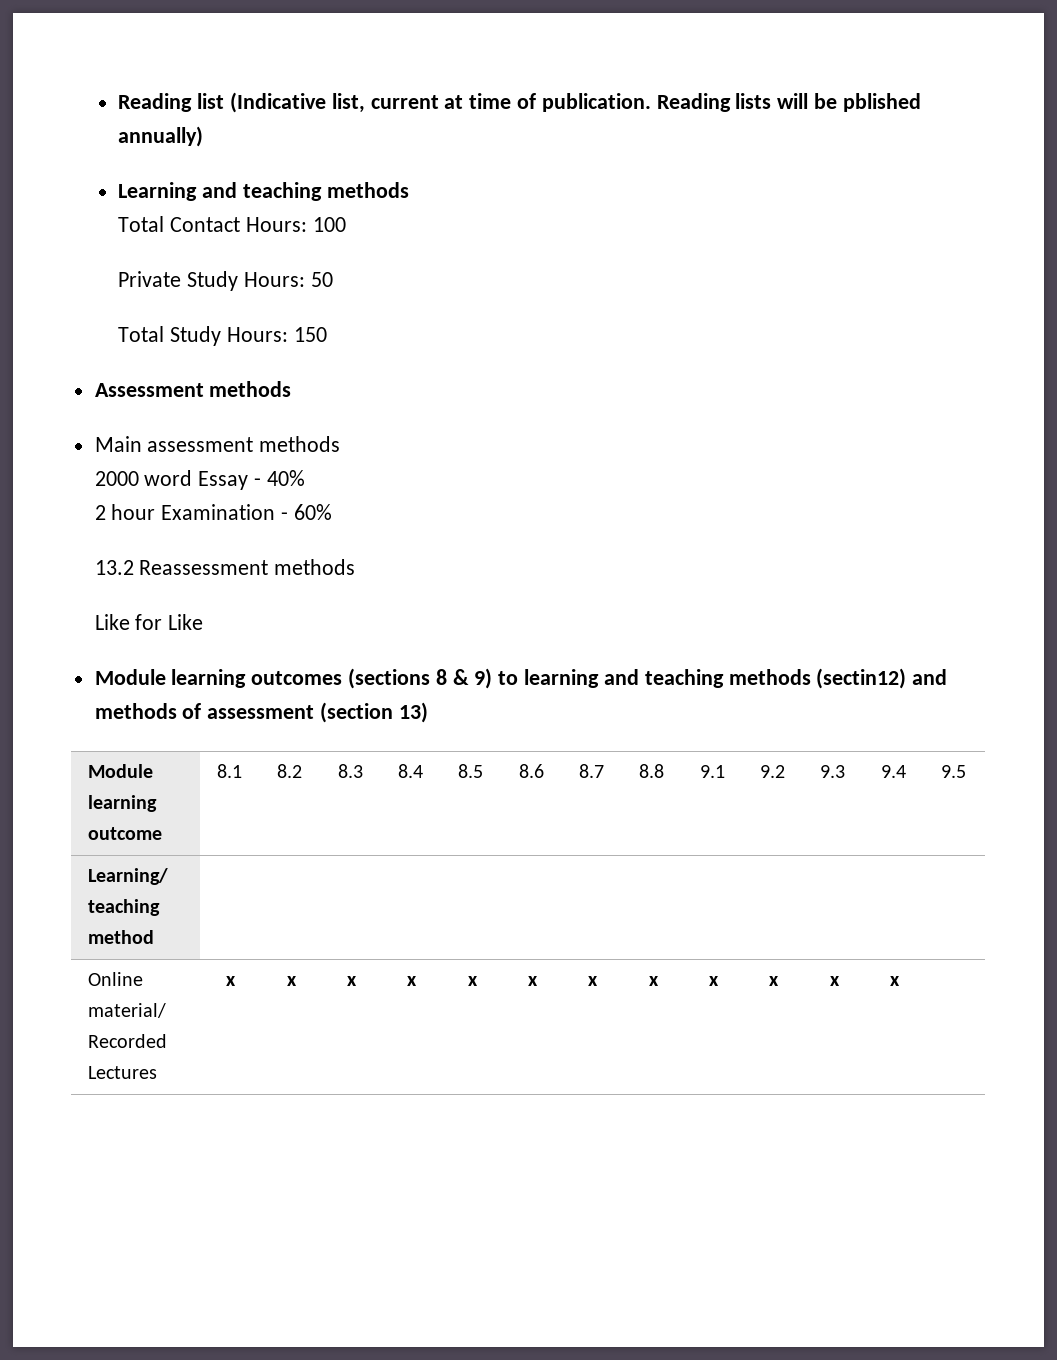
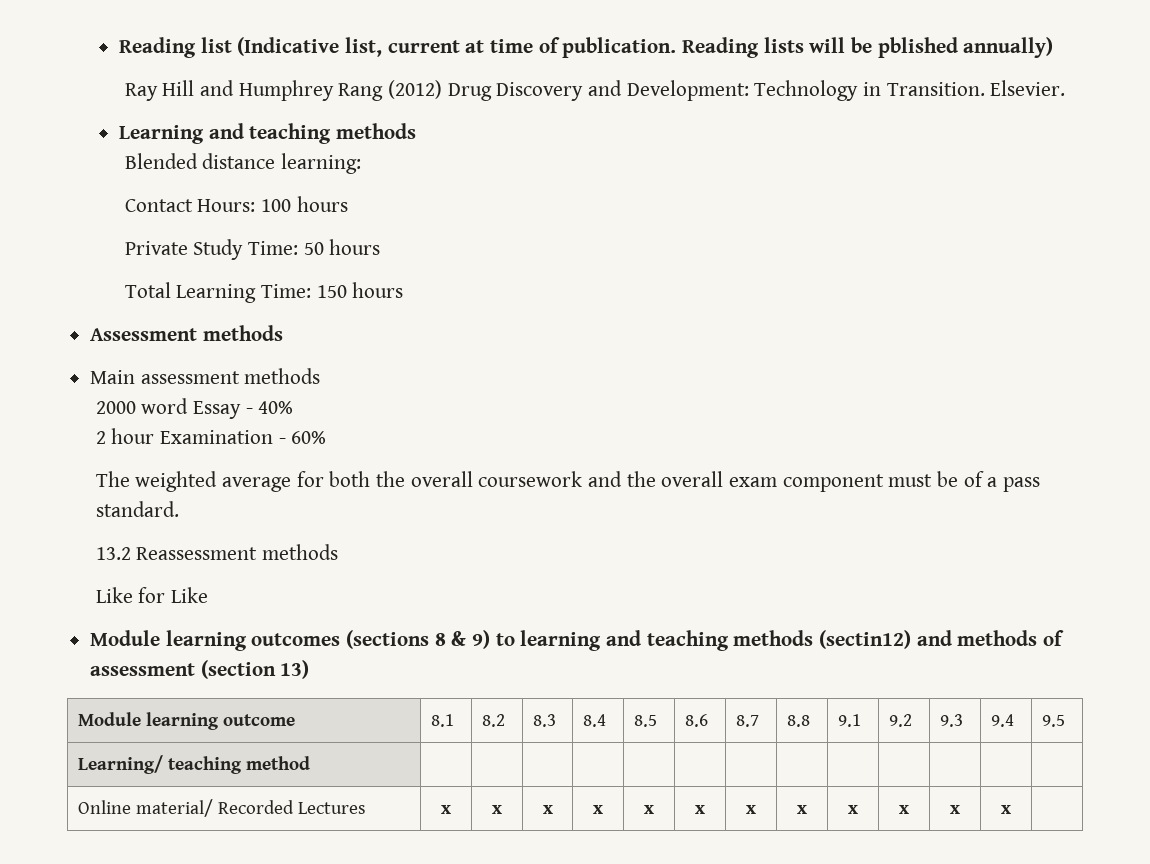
+ Ray Hill and Humphrey Rang (2012) Drug Discovery and Development: Technology in Transition. Elsevier.
- Total Contact Hours: 100
+ Blended distance learning:
+ Contact Hours: 100 hours
- Private Study Hours: 50
- Total Study Hours: 150
+ Private Study Time: 50 hours
+ Total Learning Time: 150 hours
+ The weighted average for both the overall coursework and the overall exam component must be of a pass standard.

